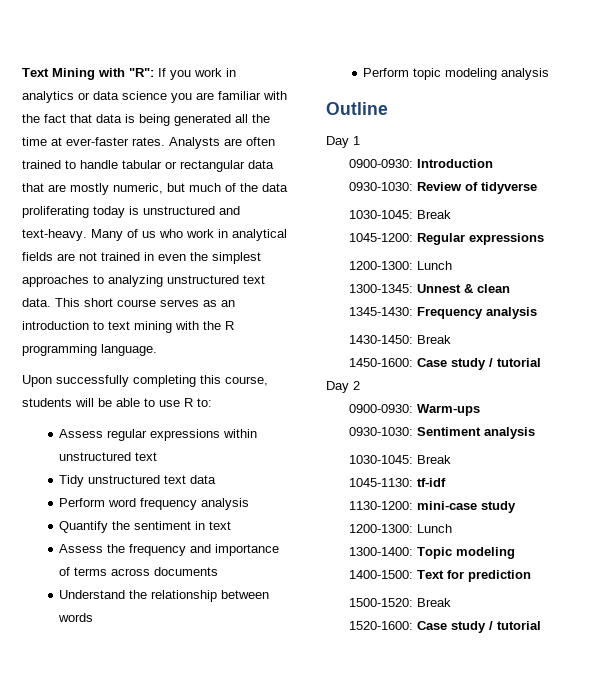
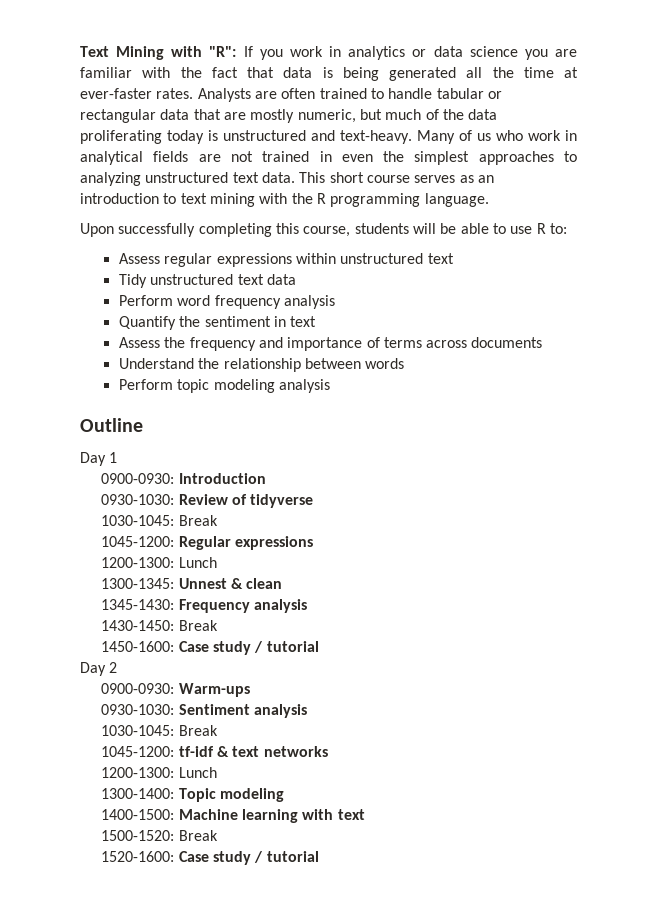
- 1045-1130: tf-idf
- 1130-1200: mini-case study
+ 1045-1200: tf-idf & text networks
- 1400-1500: Text for prediction
+ 1400-1500: Machine learning with text

